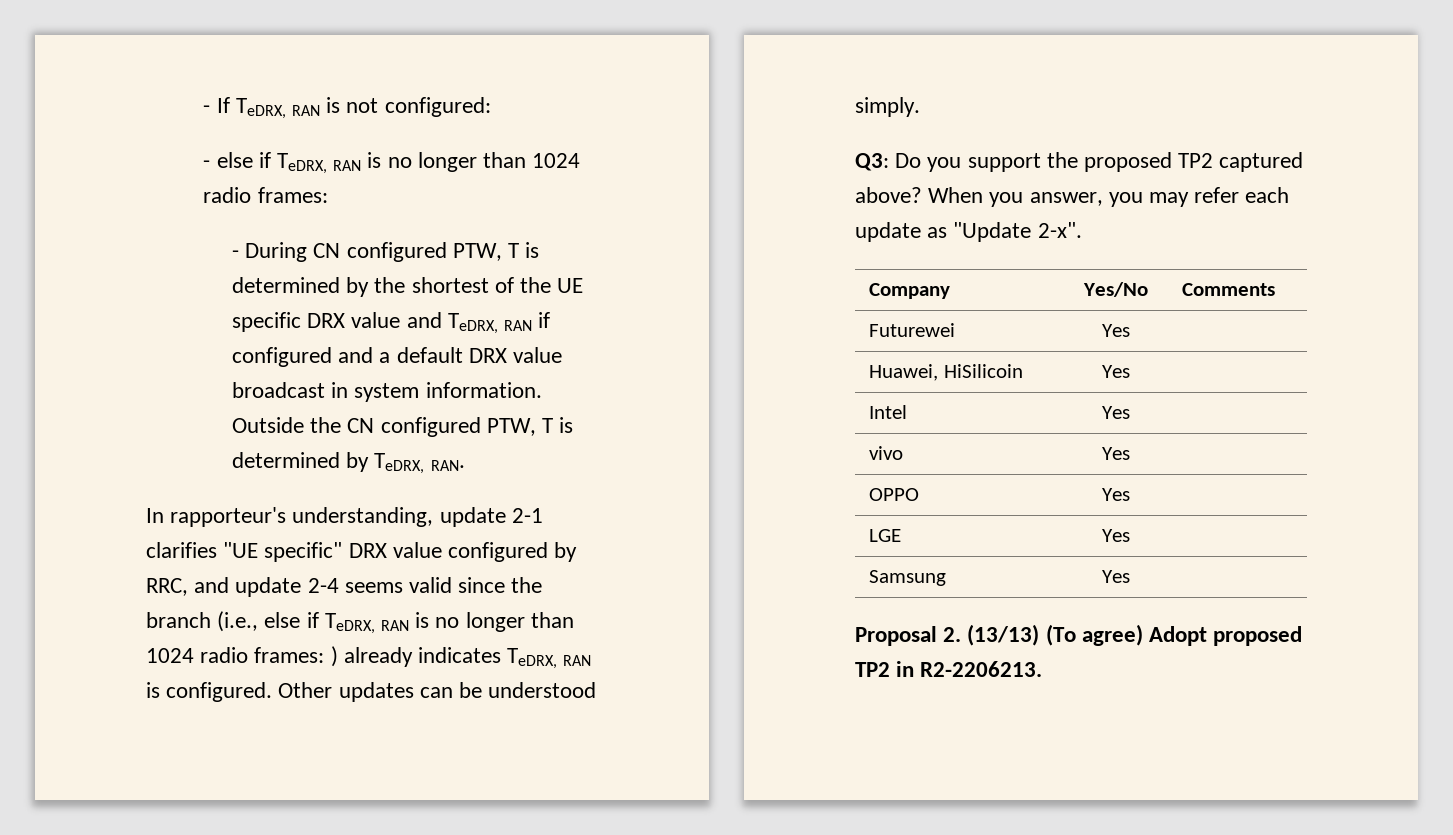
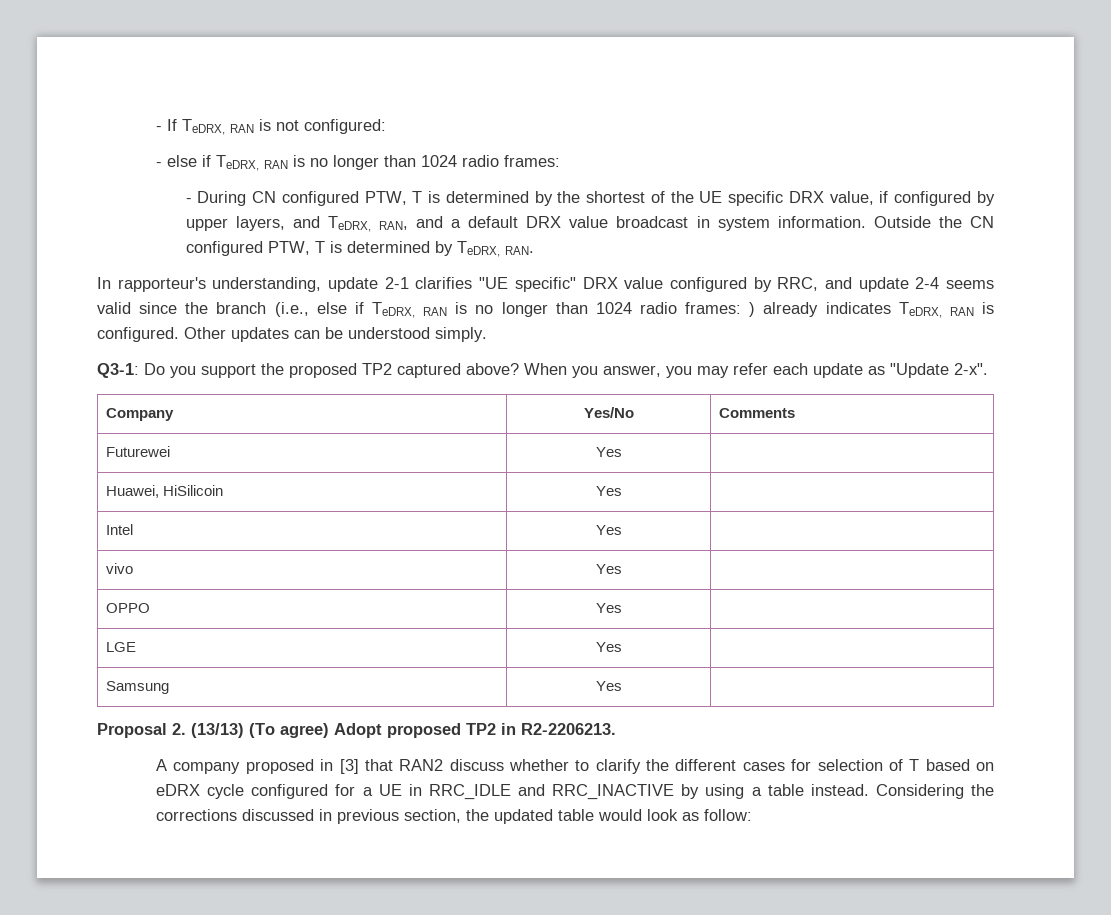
- - During CN configured PTW, T is determined by the shortest of the UE specific DRX value and TeDRX, RAN if configured and a default DRX value broadcast in system information.
+ - During CN configured PTW, T is determined by the shortest of the UE specific DRX value, if configured by upper layers, and TeDRX, RAN, and a default DRX value broadcast in system information.
- Q3: Do you support the proposed TP2 captured above?
+ Q3-1: Do you support the proposed TP2 captured above?
+ A company proposed in [3] that RAN2 discuss whether to clarify the different cases for selection of T based on eDRX cycle configured for a UE in RRC_IDLE and RRC_INACTIVE by using a table instead. Considering the corrections discussed in previous section, the updated table would look as follow:

